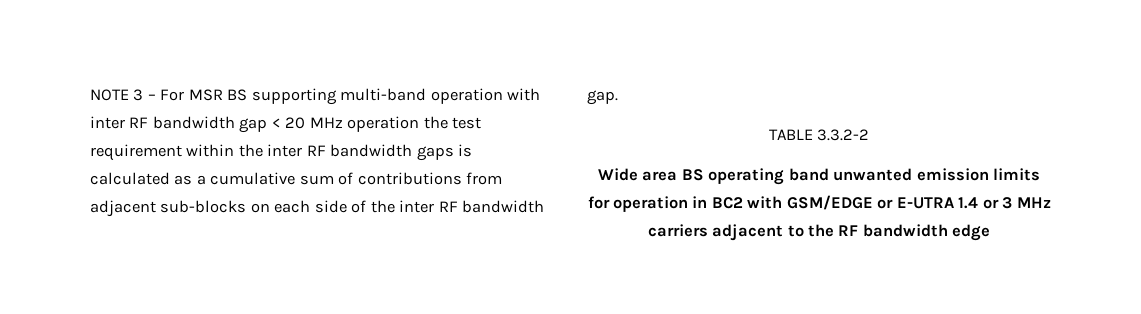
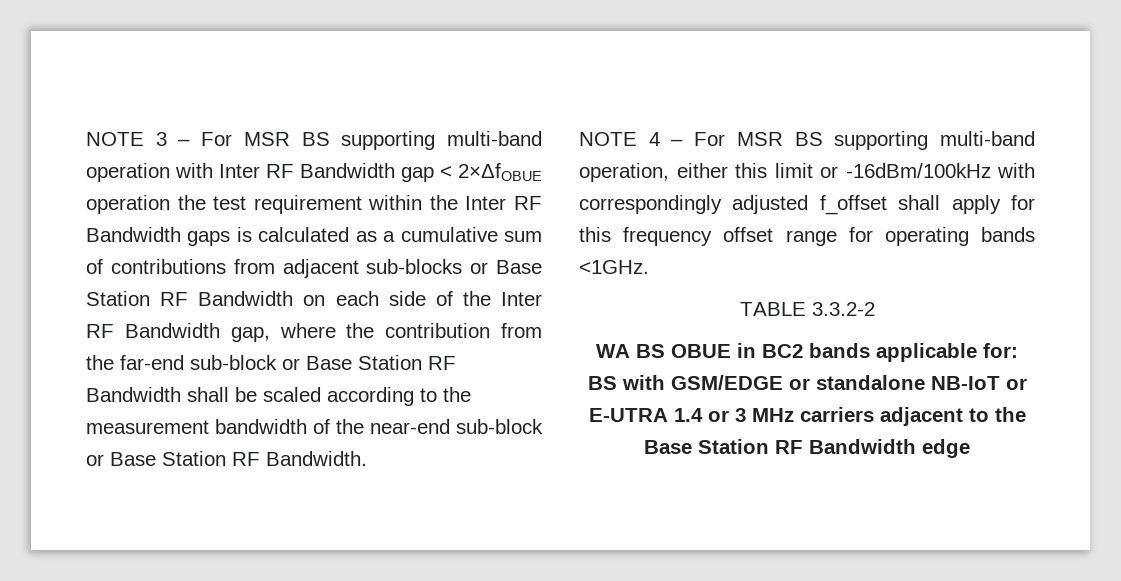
- NOTE 3 – For MSR BS supporting multi-band operation with inter RF bandwidth gap < 20 MHz operation the test requirement within the inter RF bandwidth gaps is calculated as a cumulative sum of contributions from adjacent sub-blocks on each side of the inter RF bandwidth gap.
+ NOTE 3 – For MSR BS supporting multi-band operation with Inter RF Bandwidth gap < 2×ΔfOBUE operation the test requirement within the Inter RF Bandwidth gaps is calculated as a cumulative sum of contributions from adjacent sub-blocks or Base Station RF Bandwidth on each side of the Inter RF Bandwidth gap, where the contribution from the far-end sub-block or Base Station RF Bandwidth shall be scaled according to the measurement bandwidth of the near-end sub-block or Base Station RF Bandwidth.
+ NOTE 4 – For MSR BS supporting multi-band operation, either this limit or -16dBm/100kHz with correspondingly adjusted f_offset shall apply for this frequency offset range for operating bands <1GHz.
  TABLE 3.3.2-2
- Wide area BS operating band unwanted emission limits for operation in BC2 with GSM/EDGE or E-UTRA 1.4 or 3 MHz carriers adjacent to the RF bandwidth edge
+ WA BS OBUE in BC2 bands applicable for: BS with GSM/EDGE or standalone NB-IoT or E-UTRA 1.4 or 3 MHz carriers adjacent to the Base Station RF Bandwidth edge

